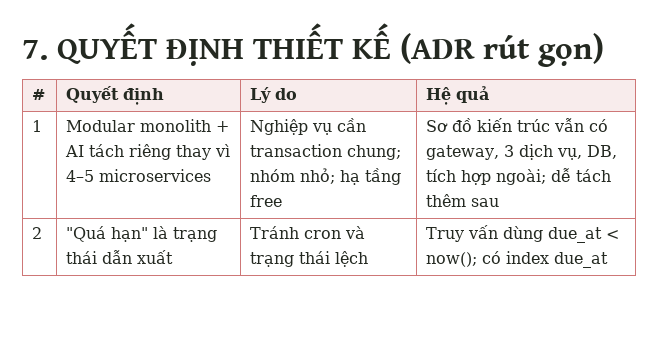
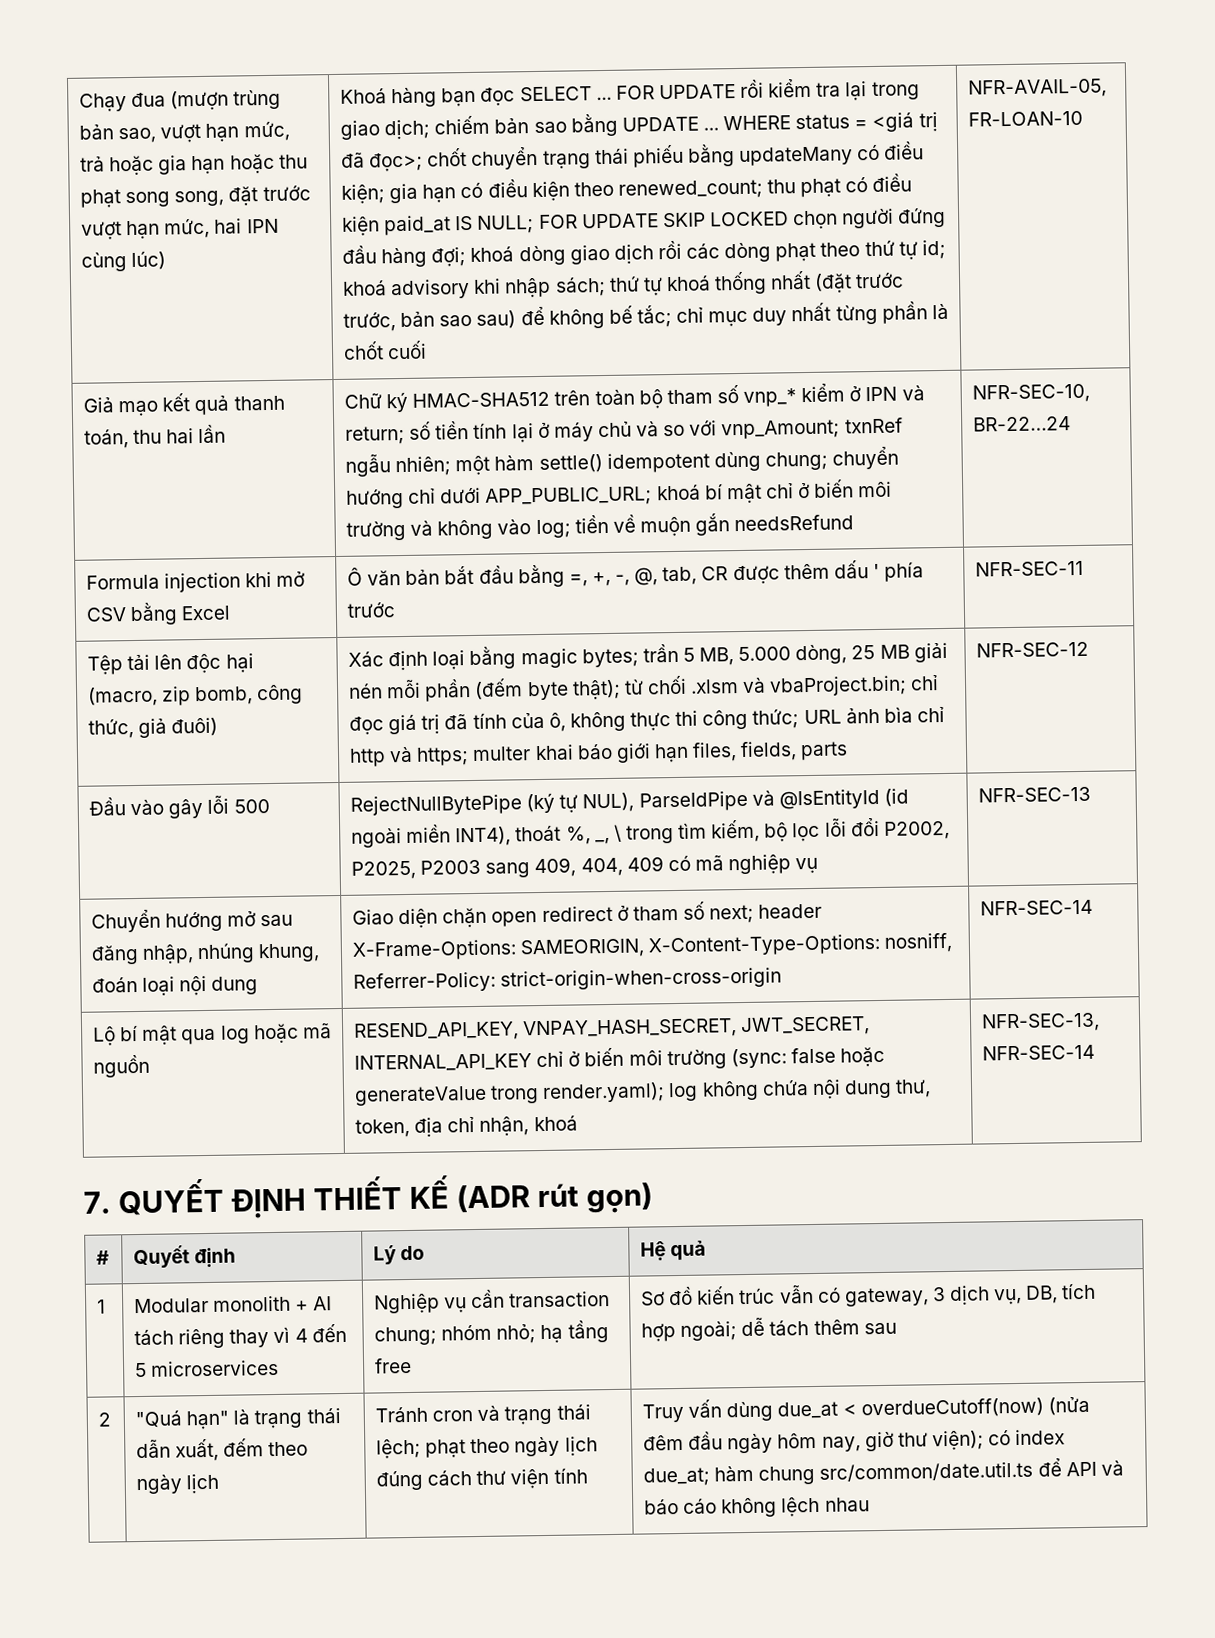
+ Chạy đua (mượn trùng bản sao, vượt hạn mức, trả hoặc gia hạn hoặc thu phạt song song, đặt trước vượt hạn mức, hai IPN cùng lúc) | Khoá hàng bạn đọc SELECT ... FOR UPDATE rồi kiểm tra lại trong giao dịch; chiếm bản sao bằng UPDATE ... WHERE status = <giá trị đã đọc>; chốt chuyển trạng thái phiếu bằng updateMany có điều kiện; gia hạn có điều kiện theo renewed_count; thu phạt có điều kiện paid_at IS NULL; FOR UPDATE SKIP LOCKED chọn người đứng đầu hàng đợi; khoá dòng giao dịch rồi các dòng phạt theo thứ tự id; khoá advisory khi nhập sách; thứ tự khoá thống nhất (đặt trước trước, bản sao sau) để không bế tắc; chỉ mục duy nhất từng phần là chốt cuối | NFR-AVAIL-05, FR-LOAN-10
+ Giả mạo kết quả thanh toán, thu hai lần | Chữ ký HMAC-SHA512 trên toàn bộ tham số vnp_* kiểm ở IPN và return; số tiền tính lại ở máy chủ và so với vnp_Amount; txnRef ngẫu nhiên; một hàm settle() idempotent dùng chung; chuyển hướng chỉ dưới APP_PUBLIC_URL; khoá bí mật chỉ ở biến môi trường và không vào log; tiền về muộn gắn needsRefund | NFR-SEC-10, BR-22…24
+ Formula injection khi mở CSV bằng Excel | Ô văn bản bắt đầu bằng =, +, -, @, tab, CR được thêm dấu ' phía trước | NFR-SEC-11
+ Tệp tải lên độc hại (macro, zip bomb, công thức, giả đuôi) | Xác định loại bằng magic bytes; trần 5 MB, 5.000 dòng, 25 MB giải nén mỗi phần (đếm byte thật); từ chối .xlsm và vbaProject.bin; chỉ đọc giá trị đã tính của ô, không thực thi công thức; URL ảnh bìa chỉ http và https; multer khai báo giới hạn files, fields, parts | NFR-SEC-12
+ Đầu vào gây lỗi 500 | RejectNullBytePipe (ký tự NUL), ParseIdPipe và @IsEntityId (id ngoài miền INT4), thoát %, _, \ trong tìm kiếm, bộ lọc lỗi đổi P2002, P2025, P2003 sang 409, 404, 409 có mã nghiệp vụ | NFR-SEC-13
+ Chuyển hướng mở sau đăng nhập, nhúng khung, đoán loại nội dung | Giao diện chặn open redirect ở tham số next; header X-Frame-Options: SAMEORIGIN, X-Content-Type-Options: nosniff, Referrer-Policy: strict-origin-when-cross-origin | NFR-SEC-14
+ Lộ bí mật qua log hoặc mã nguồn | RESEND_API_KEY, VNPAY_HASH_SECRET, JWT_SECRET, INTERNAL_API_KEY chỉ ở biến môi trường (sync: false hoặc generateValue trong render.yaml); log không chứa nội dung thư, token, địa chỉ nhận, khoá | NFR-SEC-13, NFR-SEC-14
- Modular monolith + AI tách riêng thay vì 4–5 microservices
+ Modular monolith + AI tách riêng thay vì 4 đến 5 microservices
- "Quá hạn" là trạng thái dẫn xuất
+ "Quá hạn" là trạng thái dẫn xuất, đếm theo ngày lịch
- Tránh cron và trạng thái lệch
+ Tránh cron và trạng thái lệch; phạt theo ngày lịch đúng cách thư viện tính
- Truy vấn dùng due_at < now(); có index due_at
+ Truy vấn dùng due_at < overdueCutoff(now) (nửa đêm đầu ngày hôm nay, giờ thư viện); có index due_at; hàm chung src/common/date.util.ts để API và báo cáo không lệch nhau

